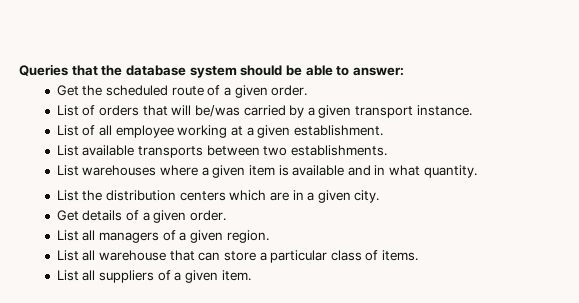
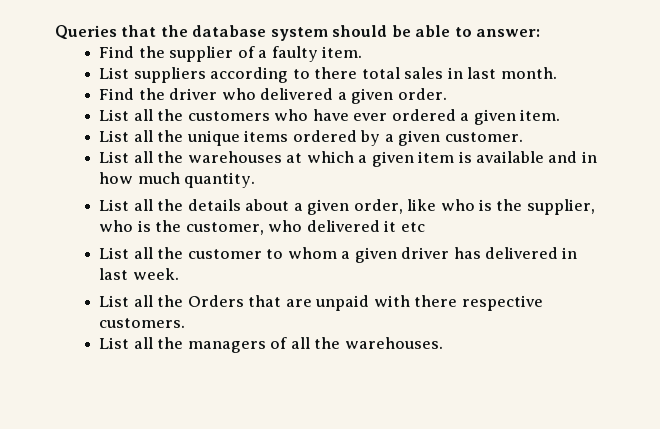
- Get the scheduled route of a given order.
- List of orders that will be/was carried by a given transport instance.
- List of all employee working at a given establishment.
- List available transports between two establishments.
- List warehouses where a given item is available and in what quantity.
+ Find the supplier of a faulty item.
+ List suppliers according to there total sales in last month.
+ Find the driver who delivered a given order.
+ List all the customers who have ever ordered a given item.
+ List all the unique items ordered by a given customer.
+ List all the warehouses at which a given item is available and in how much quantity.
- List the distribution centers which are in a given city.
- Get details of a given order.
- List all managers of a given region.
- List all warehouse that can store a particular class of items.
- List all suppliers of a given item.
+ List all the details about a given order, like who is the supplier, who is the customer, who delivered it etc
+ List all the customer to whom a given driver has delivered in last week.
+ List all the Orders that are unpaid with there respective customers.
+ List all the managers of all the warehouses.

